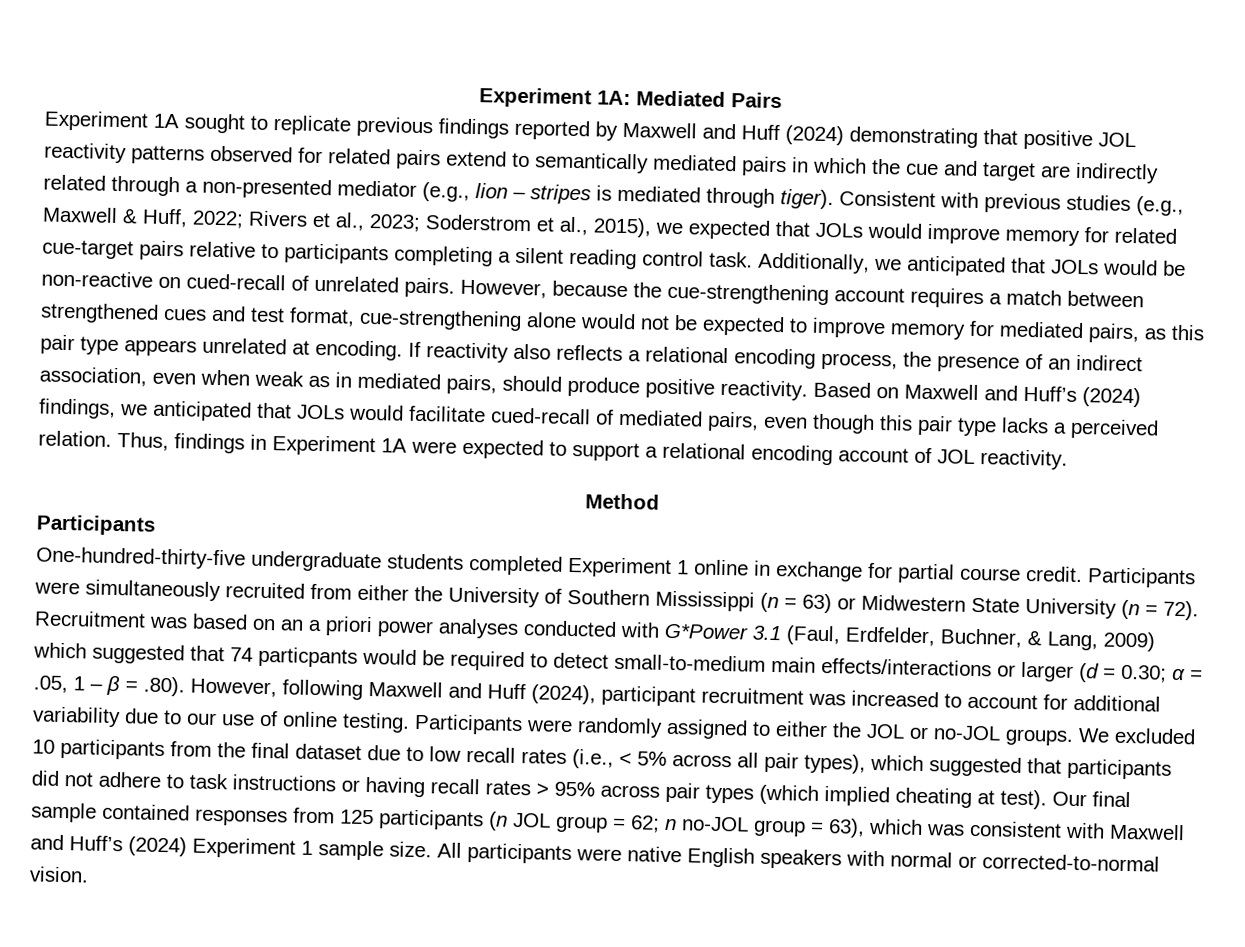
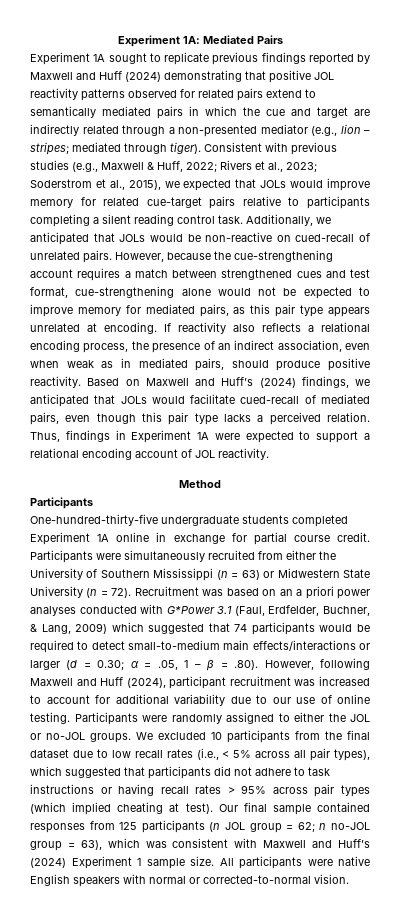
- Experiment 1A sought to replicate previous findings reported by Maxwell and Huff (2024) demonstrating that positive JOL reactivity patterns observed for related pairs extend to semantically mediated pairs in which the cue and target are indirectly related through a non-presented mediator (e.g., lion – stripes is mediated through tiger).
+ Experiment 1A sought to replicate previous findings reported by Maxwell and Huff (2024) demonstrating that positive JOL reactivity patterns observed for related pairs extend to semantically mediated pairs in which the cue and target are indirectly related through a non-presented mediator (e.g., lion – stripes; mediated through tiger).
- One-hundred-thirty-five undergraduate students completed Experiment 1 online in exchange for partial course credit.
+ One-hundred-thirty-five undergraduate students completed Experiment 1A online in exchange for partial course credit.
- Recruitment was based on an a priori power analyses conducted with G*Power 3.1 (Faul, Erdfelder, Buchner, & Lang, 2009) which suggested that 74 particpants would be required to detect small-to-medium main effects/interactions or larger (d = 0.30;
+ Recruitment was based on an a priori power analyses conducted with G*Power 3.1 (Faul, Erdfelder, Buchner, & Lang, 2009) which suggested that 74 participants would be required to detect small-to-medium main effects/interactions or larger (d = 0.30;

